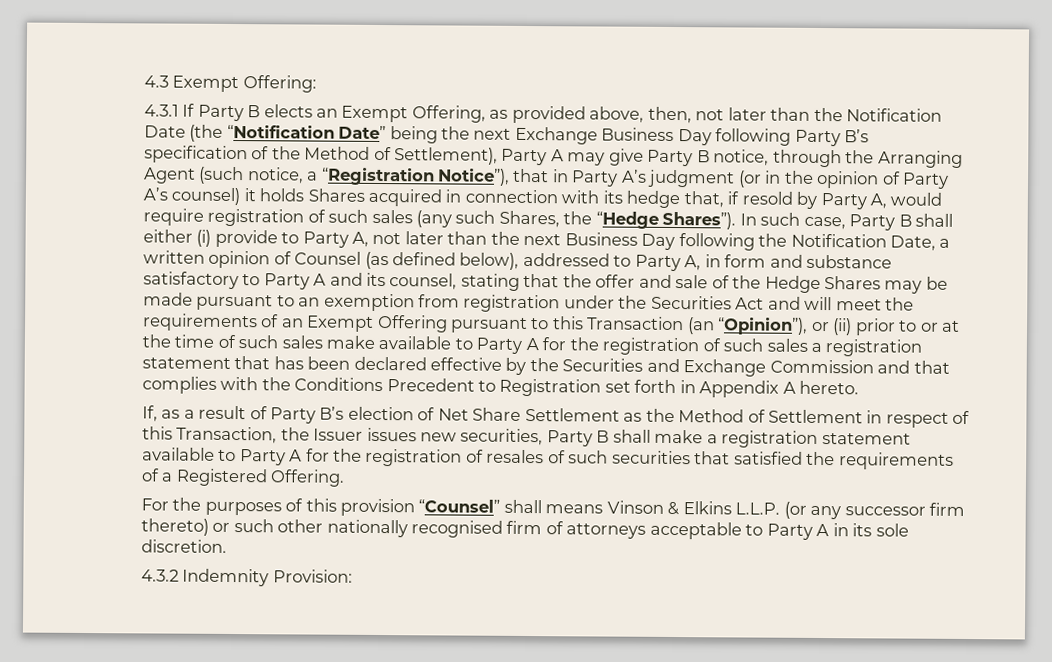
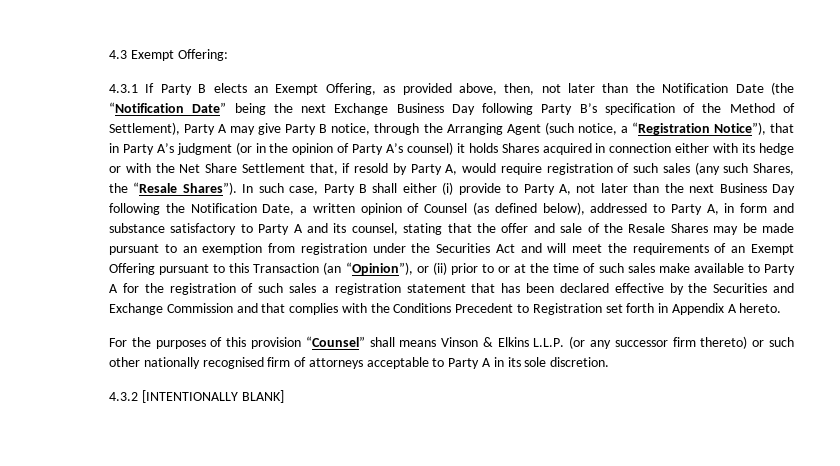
- 4.3.1 If Party B elects an Exempt Offering, as provided above, then, not later than the Notification Date (the “Notification Date” being the next Exchange Business Day following Party B’s specification of the Method of Settlement), Party A may give Party B notice, through the Arranging Agent (such notice, a “Registration Notice”), that in Party A’s judgment (or in the opinion of Party A’s counsel) it holds Shares acquired in connection with its hedge that, if resold by Party A, would require registration of such sales (any such Shares, the “Hedge Shares”).
+ 4.3.1 If Party B elects an Exempt Offering, as provided above, then, not later than the Notification Date (the “Notification Date” being the next Exchange Business Day following Party B’s specification of the Method of Settlement), Party A may give Party B notice, through the Arranging Agent (such notice, a “Registration Notice”), that in Party A’s judgment (or in the opinion of Party A’s counsel) it holds Shares acquired in connection either with its hedge or with the Net Share Settlement that, if resold by Party A, would require registration of such sales (any such Shares, the “Resale Shares”).
- In such case, Party B shall either (i) provide to Party A, not later than the next Business Day following the Notification Date, a written opinion of Counsel (as defined below), addressed to Party A, in form and substance satisfactory to Party A and its counsel, stating that the offer and sale of the Hedge Shares may be made pursuant to an exemption from registration under the Securities Act and will meet the requirements of an Exempt Offering pursuant to this Transaction (an “Opinion”), or (ii) prior to or at the time of such sales make available to Party A for the registration of such sales a registration statement that has been declared effective by the Securities and Exchange Commission and that complies with the Conditions Precedent to Registration set forth in Appendix A hereto.
+ In such case, Party B shall either (i) provide to Party A, not later than the next Business Day following the Notification Date, a written opinion of Counsel (as defined below), addressed to Party A, in form and substance satisfactory to Party A and its counsel, stating that the offer and sale of the Resale Shares may be made pursuant to an exemption from registration under the Securities Act and will meet the requirements of an Exempt Offering pursuant to this Transaction (an “Opinion”), or (ii) prior to or at the time of such sales make available to Party A for the registration of such sales a registration statement that has been declared effective by the Securities and Exchange Commission and that complies with the Conditions Precedent to Registration set forth in Appendix A hereto.
- If, as a result of Party B’s election of Net Share Settlement as the Method of Settlement in respect of this Transaction, the Issuer issues new securities, Party B shall make a registration statement available to Party A for the registration of resales of such securities that satisfied the requirements of a Registered Offering.
- 4.3.2 Indemnity Provision:
+ 4.3.2 [INTENTIONALLY BLANK]

